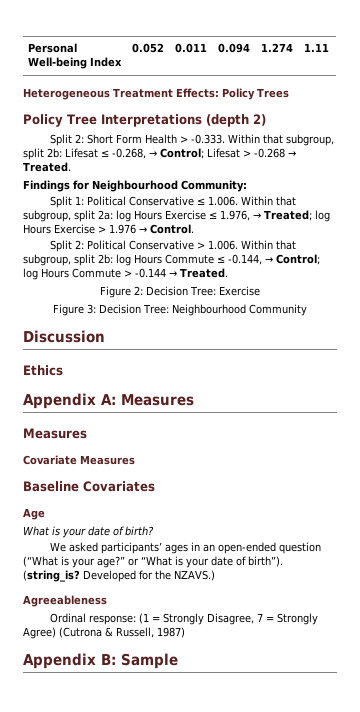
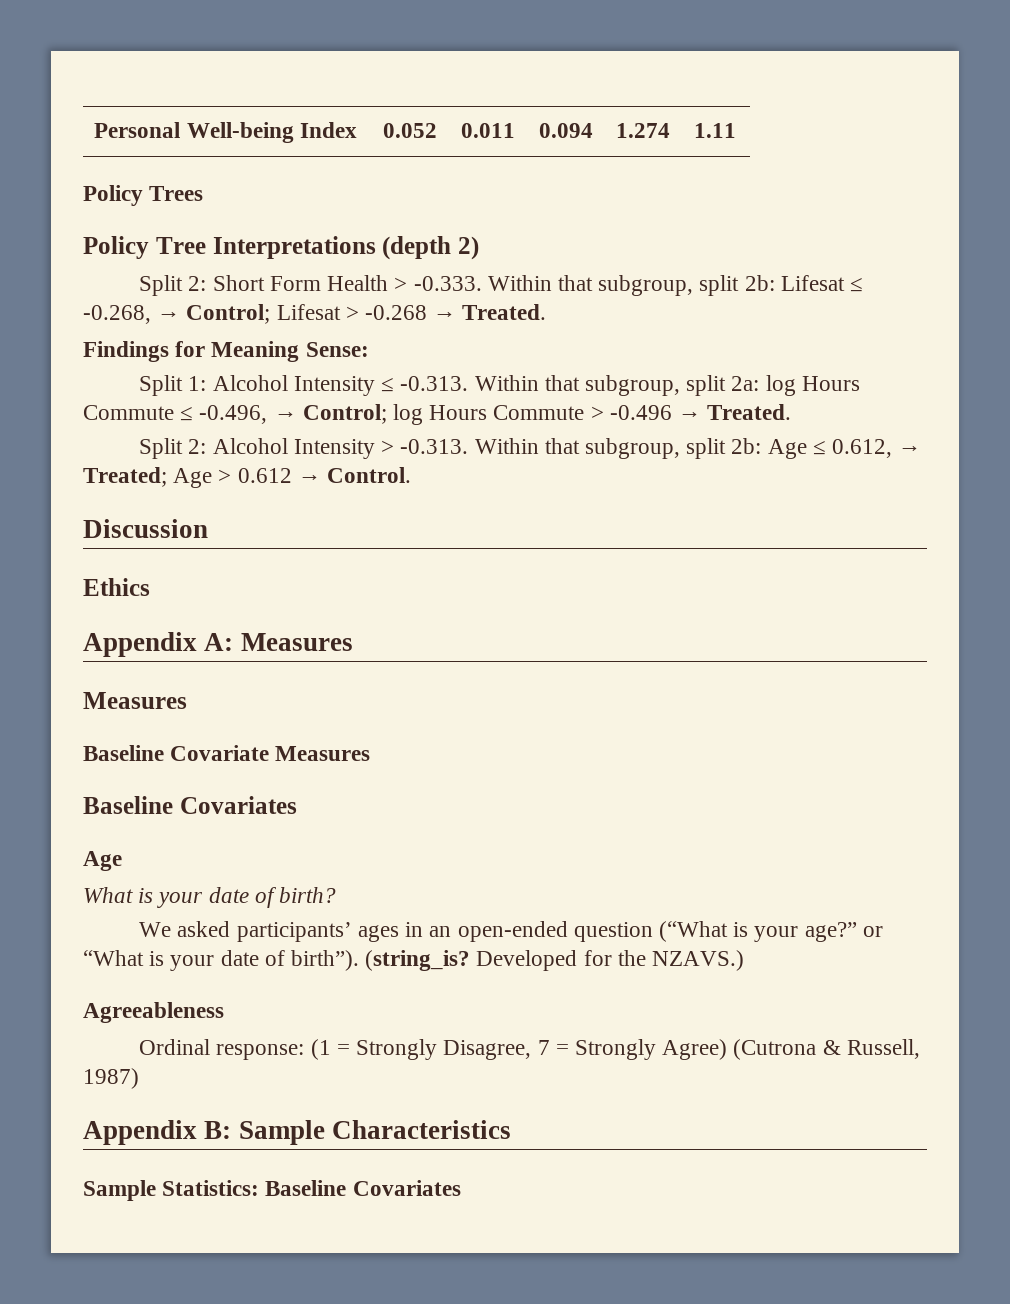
- Heterogeneous Treatment Effects: Policy Trees
+ Policy Trees
- Findings for Neighbourhood Community:
+ Findings for Meaning Sense:
- Split 1: Political Conservative ≤ 1.006. Within that subgroup, split 2a: log Hours Exercise ≤ 1.976, → Treated; log Hours Exercise > 1.976 → Control.
- Split 2: Political Conservative > 1.006. Within that subgroup, split 2b: log Hours Commute ≤ -0.144, → Control; log Hours Commute > -0.144 → Treated.
- Figure 2: Decision Tree: Exercise
- Figure 3: Decision Tree: Neighbourhood Community
+ Split 1: Alcohol Intensity ≤ -0.313. Within that subgroup, split 2a: log Hours Commute ≤ -0.496, → Control; log Hours Commute > -0.496 → Treated.
+ Split 2: Alcohol Intensity > -0.313. Within that subgroup, split 2b: Age ≤ 0.612, → Treated; Age > 0.612 → Control.
- Covariate Measures
+ Baseline Covariate Measures
- Appendix B: Sample
+ Appendix B: Sample Characteristics
+ Sample Statistics: Baseline Covariates

